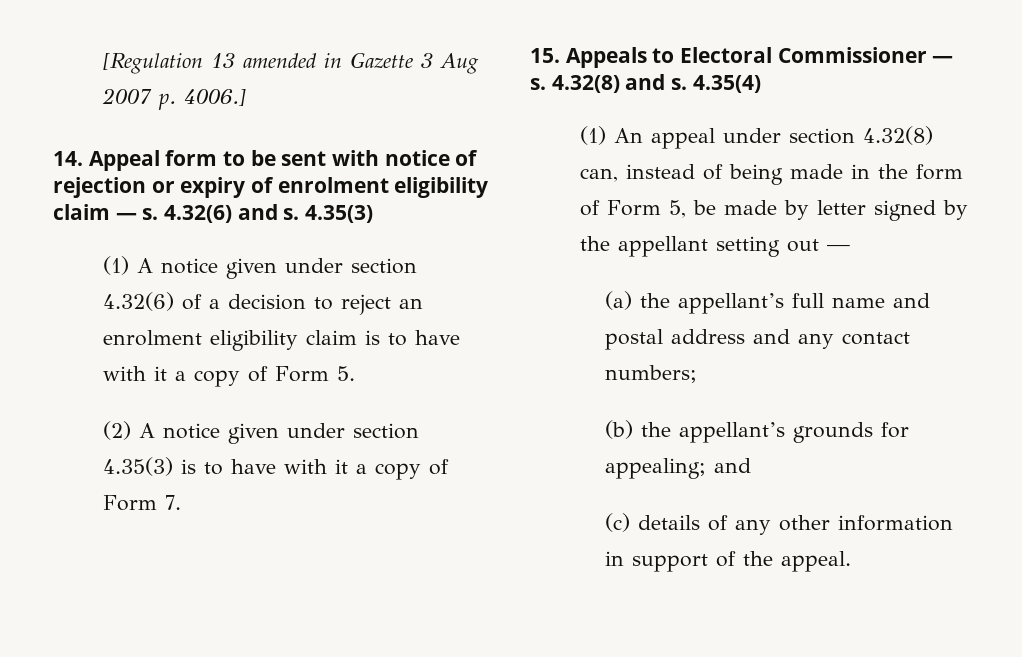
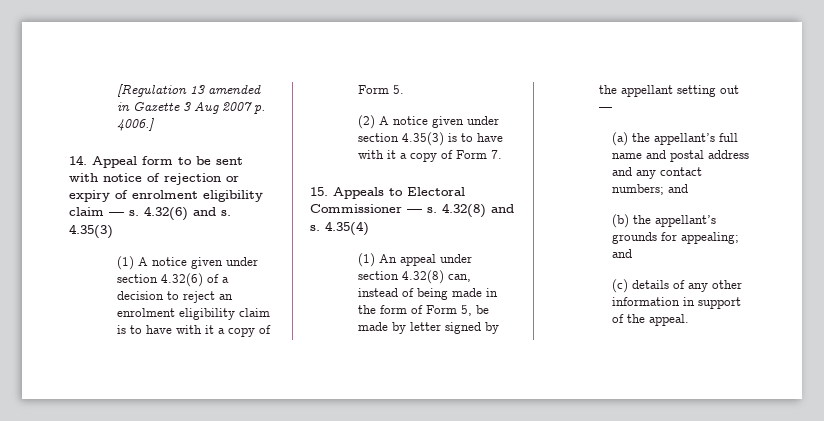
- (a) the appellant’s full name and postal address and any contact numbers;
+ (a) the appellant’s full name and postal address and any contact numbers; and

